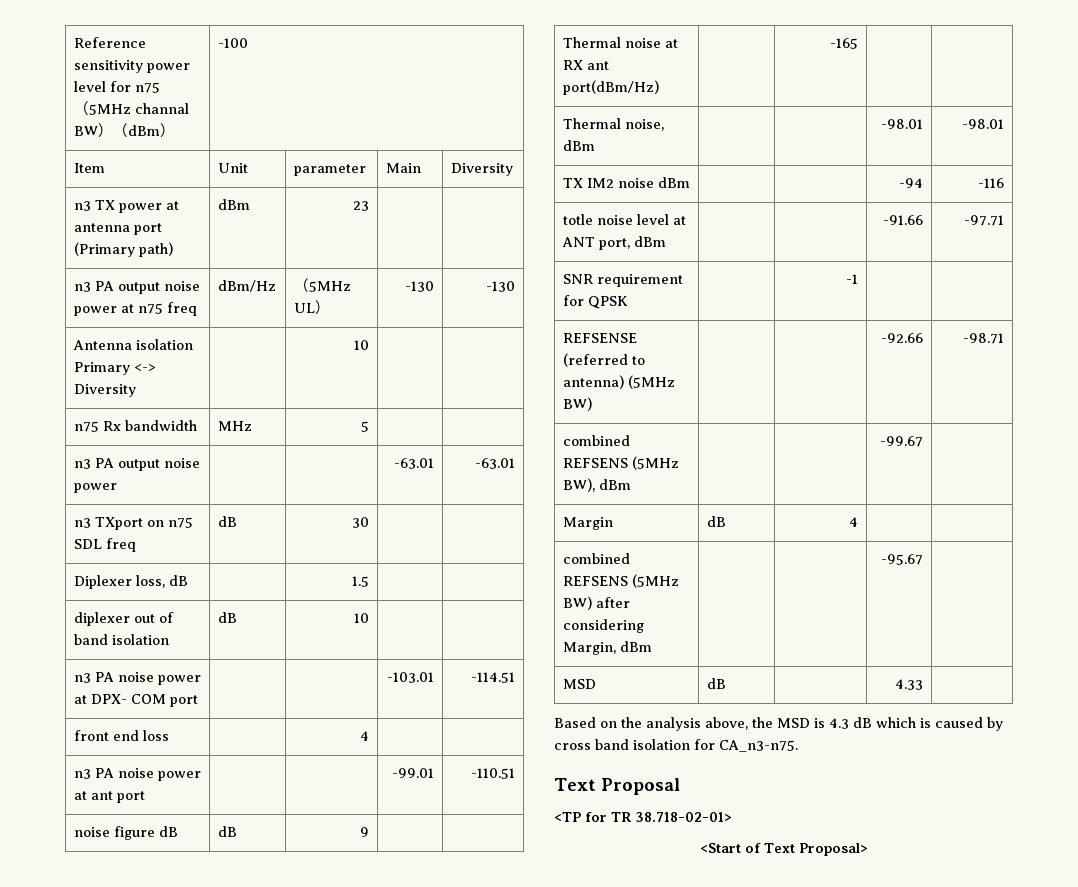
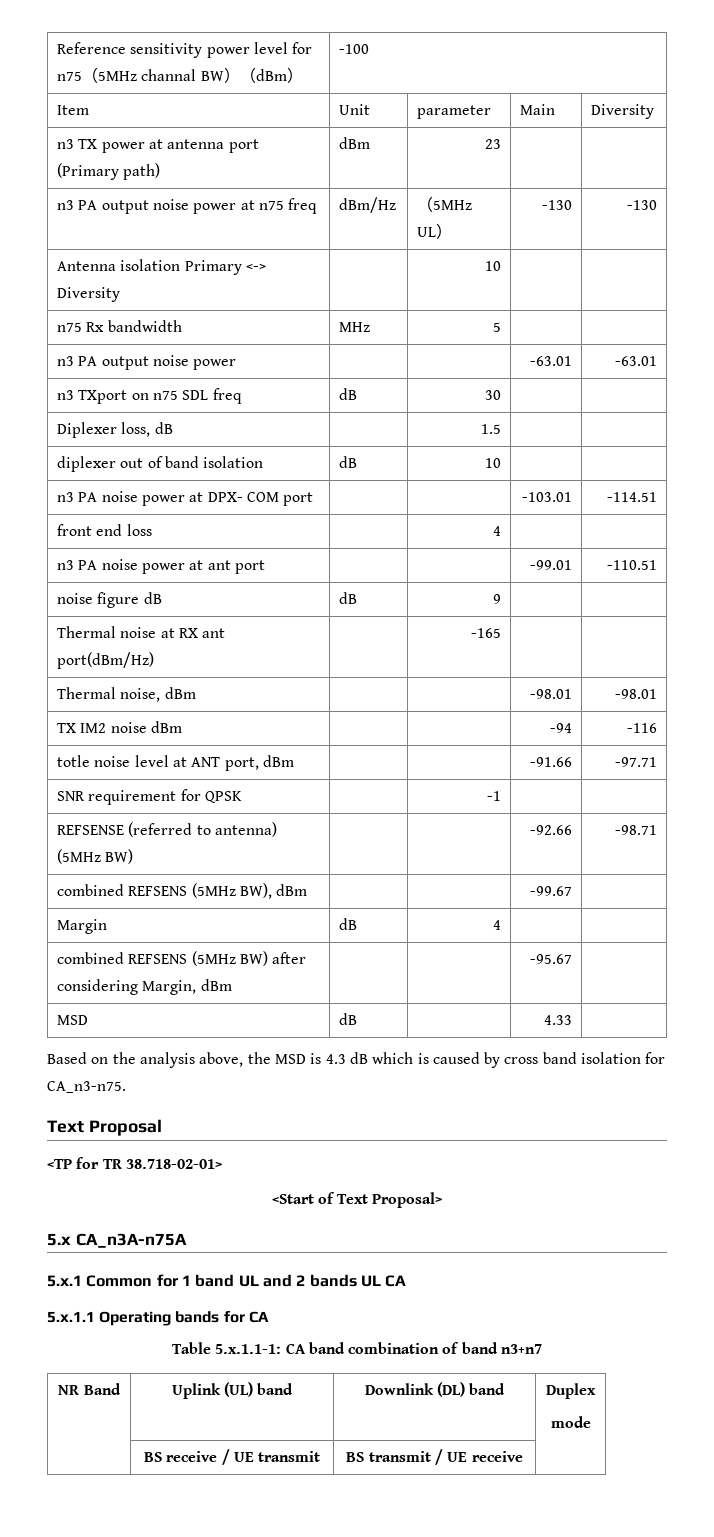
+ 5.x CA_n3A-n75A
+ 5.x.1 Common for 1 band UL and 2 bands UL CA
+ 5.x.1.1 Operating bands for CA
+ Table 5.x.1.1-1: CA band combination of band n3+n7
+ NR Band | Uplink (UL) band | Downlink (DL) band | Duplex
+ mode
+ | BS receive / UE transmit | BS transmit / UE receive |

